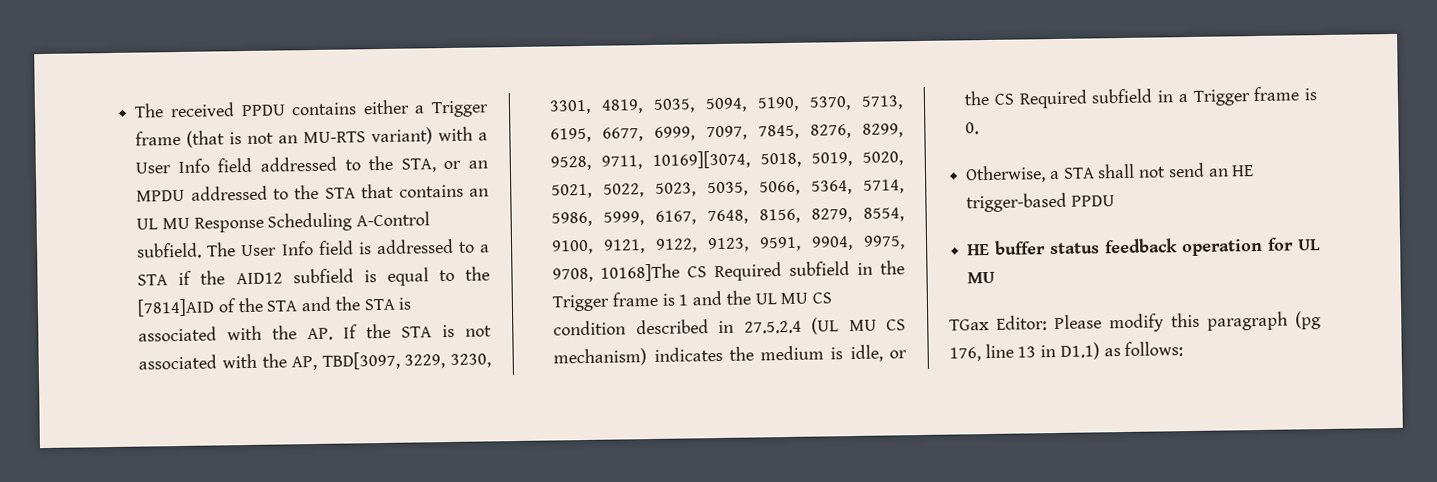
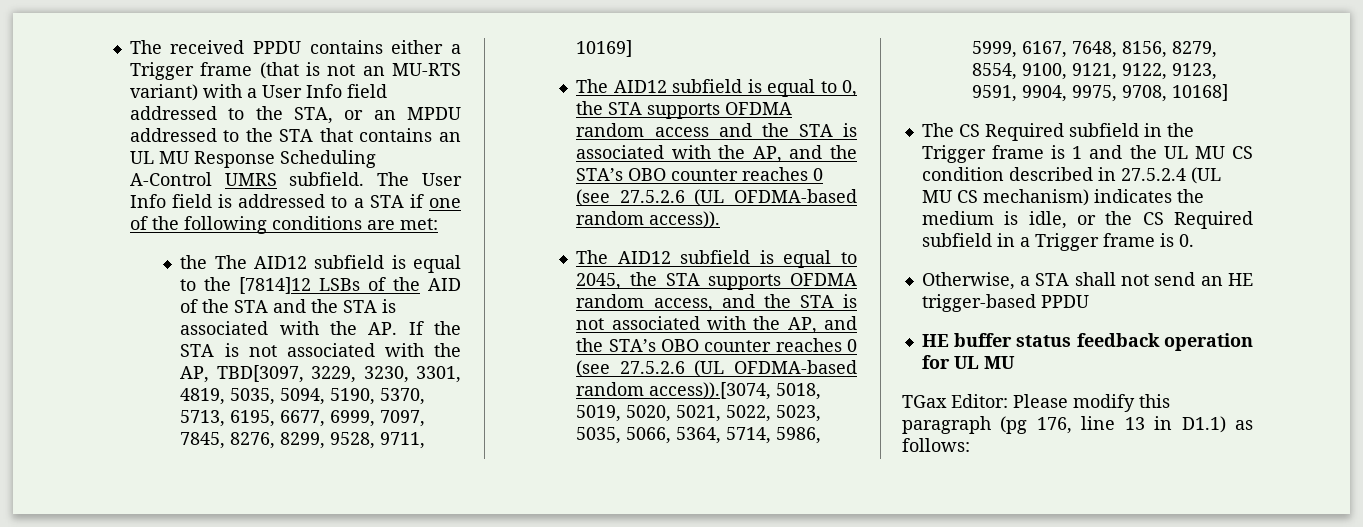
- The received PPDU contains either a Trigger frame (that is not an MU-RTS variant) with a User Info field addressed to the STA, or an MPDU addressed to the STA that contains an UL MU Response Scheduling A-Control subfield.
+ The received PPDU contains either a Trigger frame (that is not an MU-RTS variant) with a User Info field addressed to the STA, or an MPDU addressed to the STA that contains an UL MU Response Scheduling A-Control UMRS subfield.
- The User Info field is addressed to a STA if the AID12 subfield is equal to the [7814]AID of the STA and the STA is associated with the AP. If the STA is not associated with the AP, TBD[3097, 3229, 3230, 3301, 4819, 5035, 5094, 5190, 5370, 5713, 6195, 6677, 6999, 7097, 7845, 8276, 8299, 9528, 9711, 10169][3074, 5018, 5019, 5020, 5021, 5022, 5023, 5035, 5066, 5364, 5714, 5986, 5999, 6167, 7648, 8156, 8279, 8554, 9100, 9121, 9122, 9123, 9591, 9904, 9975, 9708, 10168]The CS Required subfield in the Trigger frame is 1 and the UL MU CS condition described in 27.5.2.4 (UL MU CS mechanism) indicates the medium is idle, or the CS Required subfield in a Trigger frame is 0.
+ The User Info field is addressed to a STA if one of the following conditions are met:
+ the The AID12 subfield is equal to the [7814]12 LSBs of the AID of the STA and the STA is associated with the AP. If the STA is not associated with the AP, TBD[3097, 3229, 3230, 3301, 4819, 5035, 5094, 5190, 5370, 5713, 6195, 6677, 6999, 7097, 7845, 8276, 8299, 9528, 9711, 10169]
+ The AID12 subfield is equal to 0, the STA supports OFDMA random access and the STA is associated with the AP, and the STA’s OBO counter reaches 0 (see 27.5.2.6 (UL OFDMA-based random access)).
+ The AID12 subfield is equal to 2045, the STA supports OFDMA random access, and the STA is not associated with the AP, and the STA’s OBO counter reaches 0 (see 27.5.2.6 (UL OFDMA-based random access)).[3074, 5018, 5019, 5020, 5021, 5022, 5023, 5035, 5066, 5364, 5714, 5986, 5999, 6167, 7648, 8156, 8279, 8554, 9100, 9121, 9122, 9123, 9591, 9904, 9975, 9708, 10168]
+ The CS Required subfield in the Trigger frame is 1 and the UL MU CS condition described in 27.5.2.4 (UL MU CS mechanism) indicates the medium is idle, or the CS Required subfield in a Trigger frame is 0.

